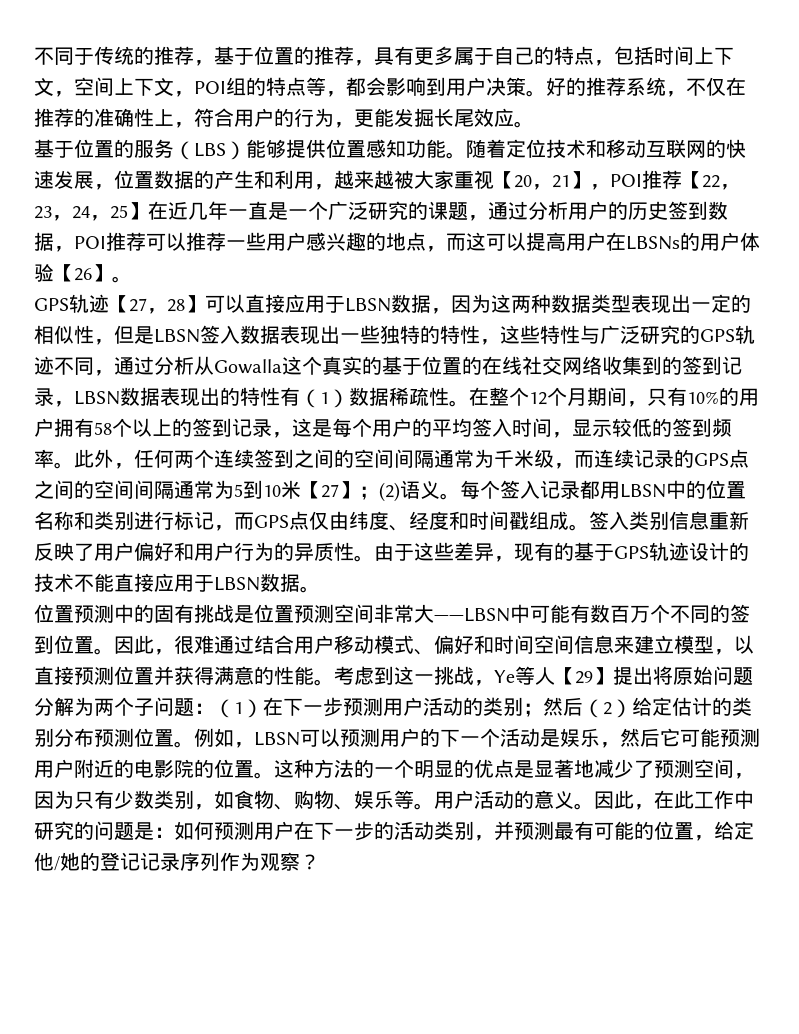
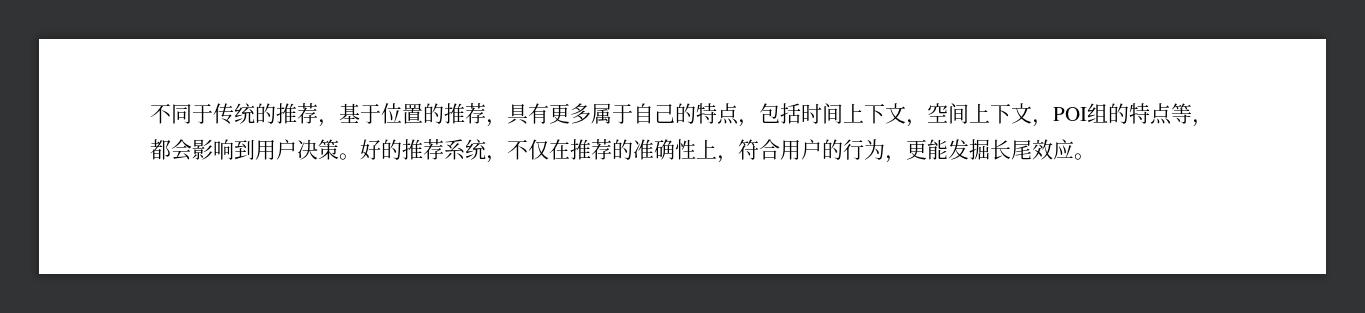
- 基于位置的服务（LBS）能够提供位置感知功能。随着定位技术和移动互联网的快速发展，位置数据的产生和利用，越来越被大家重视【20，21】，POI推荐【22，23，24，25】在近几年一直是一个广泛研究的课题，通过分析用户的历史签到数据，POI推荐可以推荐一些用户感兴趣的地点，而这可以提高用户在LBSNs的用户体验【26】。
- GPS轨迹【27，28】可以直接应用于LBSN数据，因为这两种数据类型表现出一定的相似性，但是LBSN签入数据表现出一些独特的特性，这些特性与广泛研究的GPS轨迹不同，通过分析从Gowalla这个真实的基于位置的在线社交网络收集到的签到记录，LBSN数据表现出的特性有（1）数据稀疏性。在整个12个月期间，只有10%的用户拥有58个以上的签到记录，这是每个用户的平均签入时间，显示较低的签到频率。此外，任何两个连续签到之间的空间间隔通常为千米级，而连续记录的GPS点之间的空间间隔通常为5到10米【27】；(2)语义。每个签入记录都用LBSN中的位置名称和类别进行标记，而GPS点仅由纬度、经度和时间戳组成。签入类别信息重新反映了用户偏好和用户行为的异质性。由于这些差异，现有的基于GPS轨迹设计的技术不能直接应用于LBSN数据。
- 位置预测中的固有挑战是位置预测空间非常大——LBSN中可能有数百万个不同的签到位置。因此，很难通过结合用户移动模式、偏好和时间空间信息来建立模型，以直接预测位置并获得满意的性能。考虑到这一挑战，Ye等人【29】提出将原始问题分解为两个子问题：（1）在下一步预测用户活动的类别；然后（2）给定估计的类别分布预测位置。例如，LBSN可以预测用户的下一个活动是娱乐，然后它可能预测用户附近的电影院的位置。这种方法的一个明显的优点是显著地减少了预测空间，因为只有少数类别，如食物、购物、娱乐等。用户活动的意义。因此，在此工作中研究的问题是：如何预测用户在下一步的活动类别，并预测最有可能的位置，给定他/她的登记记录序列作为观察？

